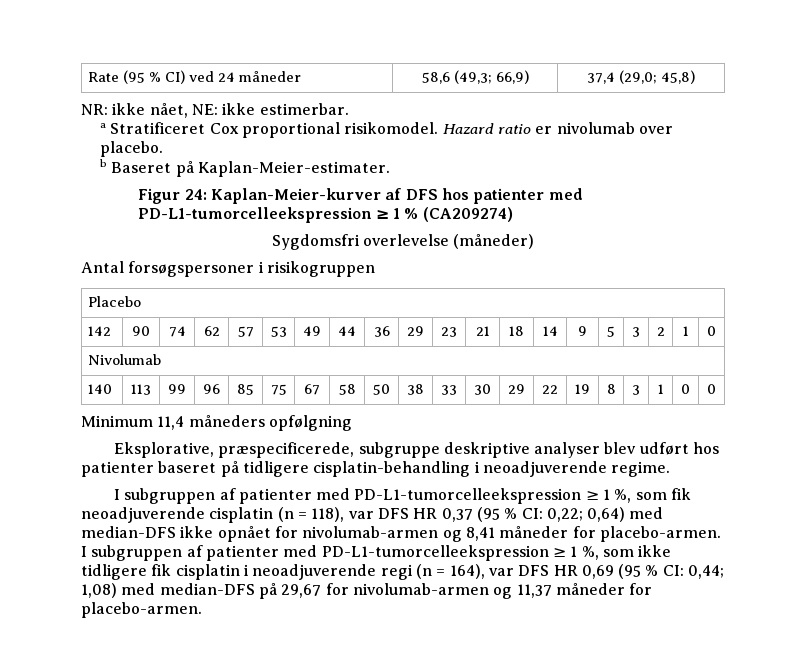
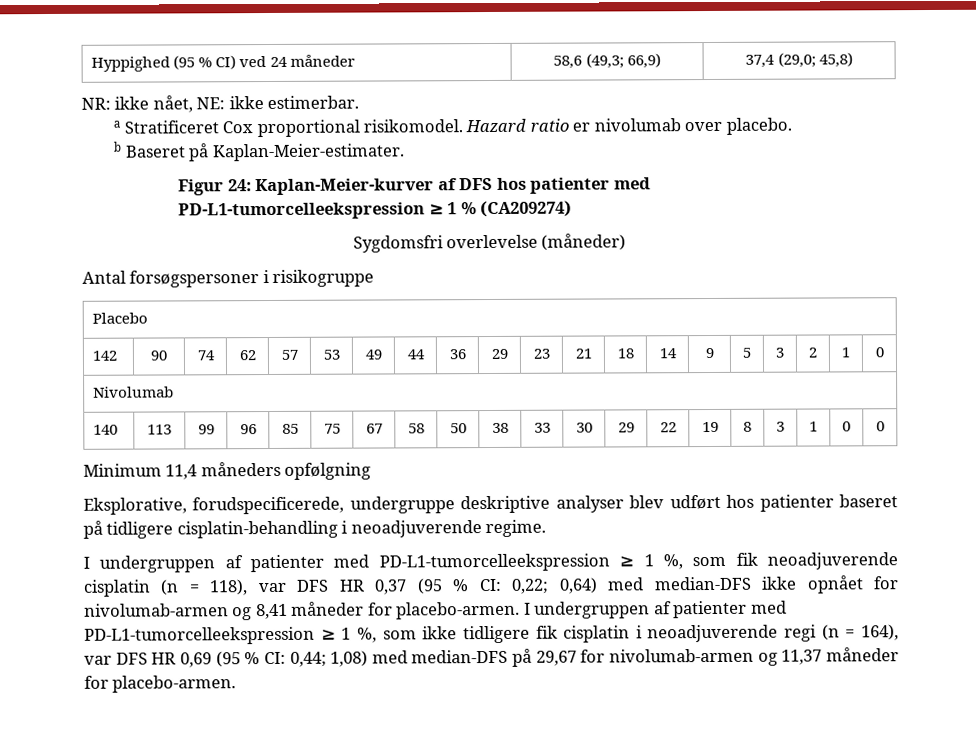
- Rate (95 % CI) ved 24 måneder | 58,6 (49,3; 66,9) | 37,4 (29,0; 45,8)
+ Hyppighed (95 % CI) ved 24 måneder | 58,6 (49,3; 66,9) | 37,4 (29,0; 45,8)
- Antal forsøgspersoner i risikogruppen
+ Antal forsøgspersoner i risikogruppe
- Eksplorative, præspecificerede, subgruppe deskriptive analyser blev udført hos patienter baseret på tidligere cisplatin-behandling i neoadjuverende regime.
+ Eksplorative, forudspecificerede, undergruppe deskriptive analyser blev udført hos patienter baseret på tidligere cisplatin-behandling i neoadjuverende regime.
- I subgruppen af patienter med PD-L1-tumorcelleekspression ≥ 1 %, som fik neoadjuverende cisplatin (n = 118), var DFS HR 0,37 (95 % CI: 0,22; 0,64) med median-DFS ikke opnået for nivolumab-armen og 8,41 måneder for placebo-armen.
+ I undergruppen af patienter med PD-L1-tumorcelleekspression ≥ 1 %, som fik neoadjuverende cisplatin (n = 118), var DFS HR 0,37 (95 % CI: 0,22; 0,64) med median-DFS ikke opnået for nivolumab-armen og 8,41 måneder for placebo-armen.
- I subgruppen af patienter med PD-L1-tumorcelleekspression ≥ 1 %, som ikke tidligere fik cisplatin i neoadjuverende regi (n = 164), var DFS HR 0,69 (95 % CI: 0,44; 1,08) med median-DFS på 29,67 for nivolumab-armen og 11,37 måneder for placebo-armen.
+ I undergruppen af patienter med PD-L1-tumorcelleekspression ≥ 1 %, som ikke tidligere fik cisplatin i neoadjuverende regi (n = 164), var DFS HR 0,69 (95 % CI: 0,44; 1,08) med median-DFS på 29,67 for nivolumab-armen og 11,37 måneder for placebo-armen.

